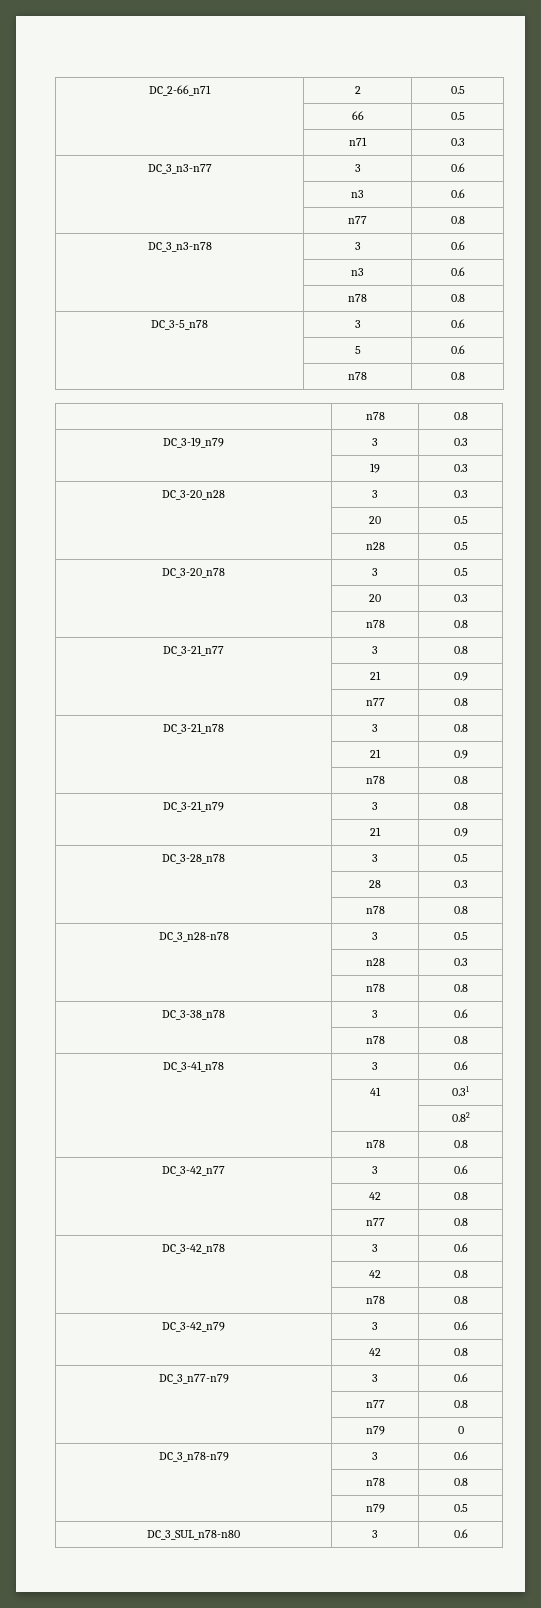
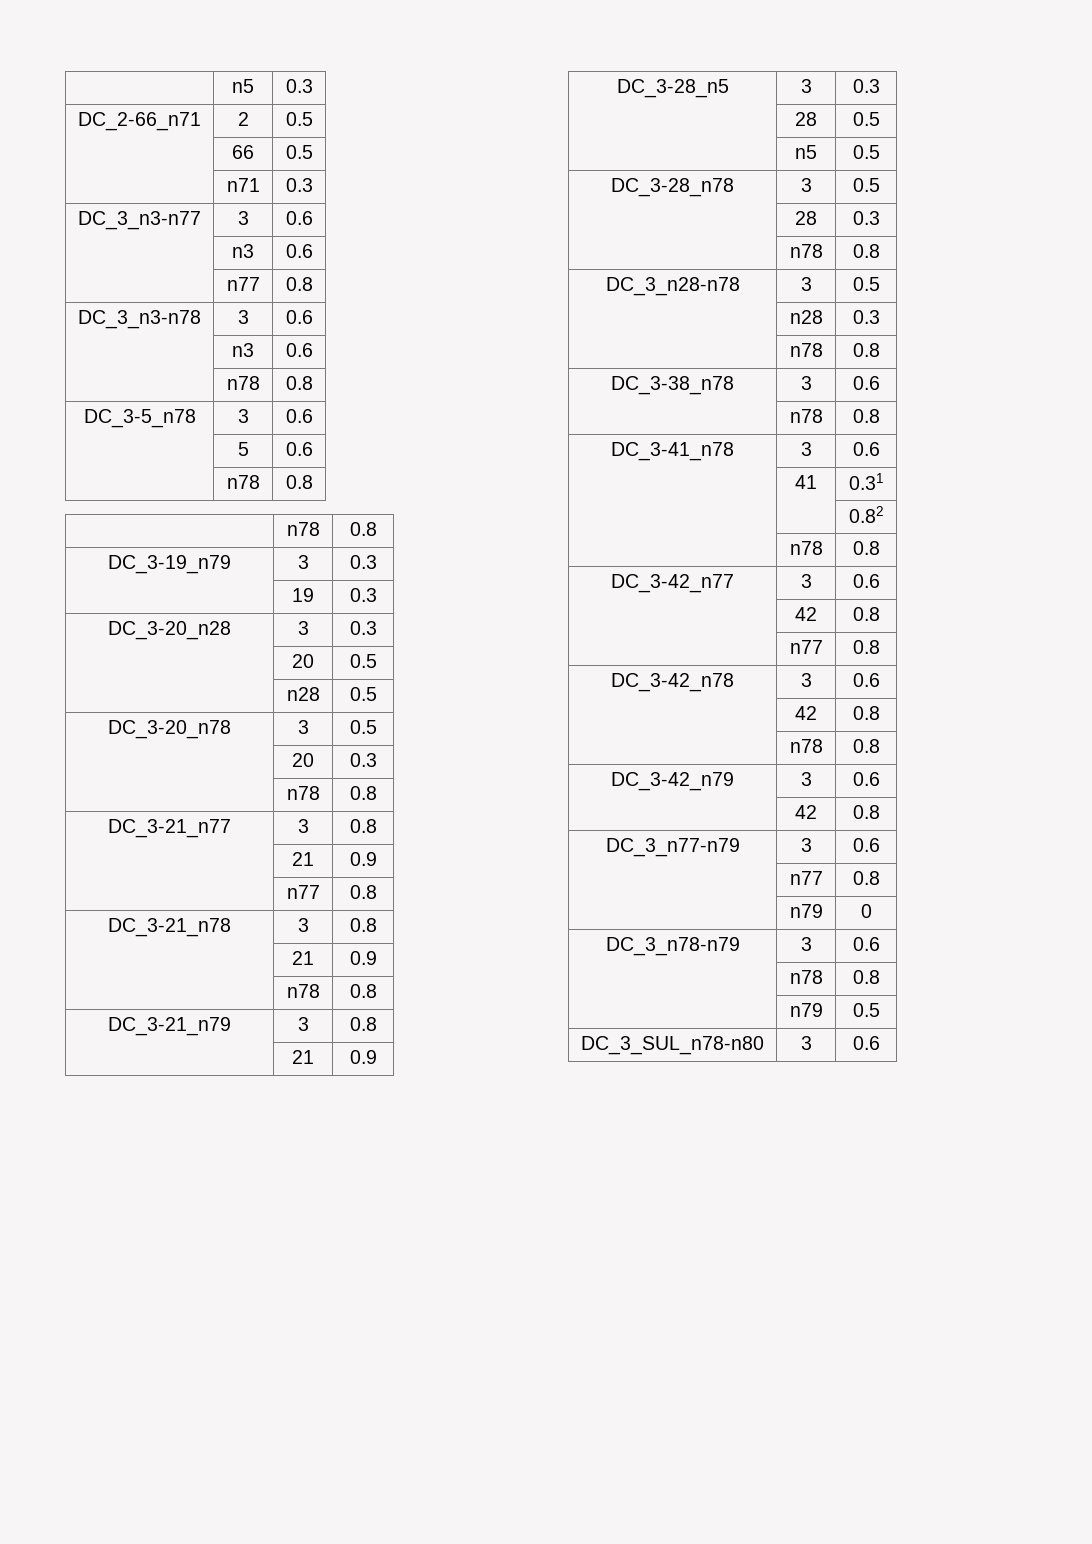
+ | n5 | 0.3
+ DC_3-28_n5 | 3 | 0.3
+ | 28 | 0.5
+ | n5 | 0.5

